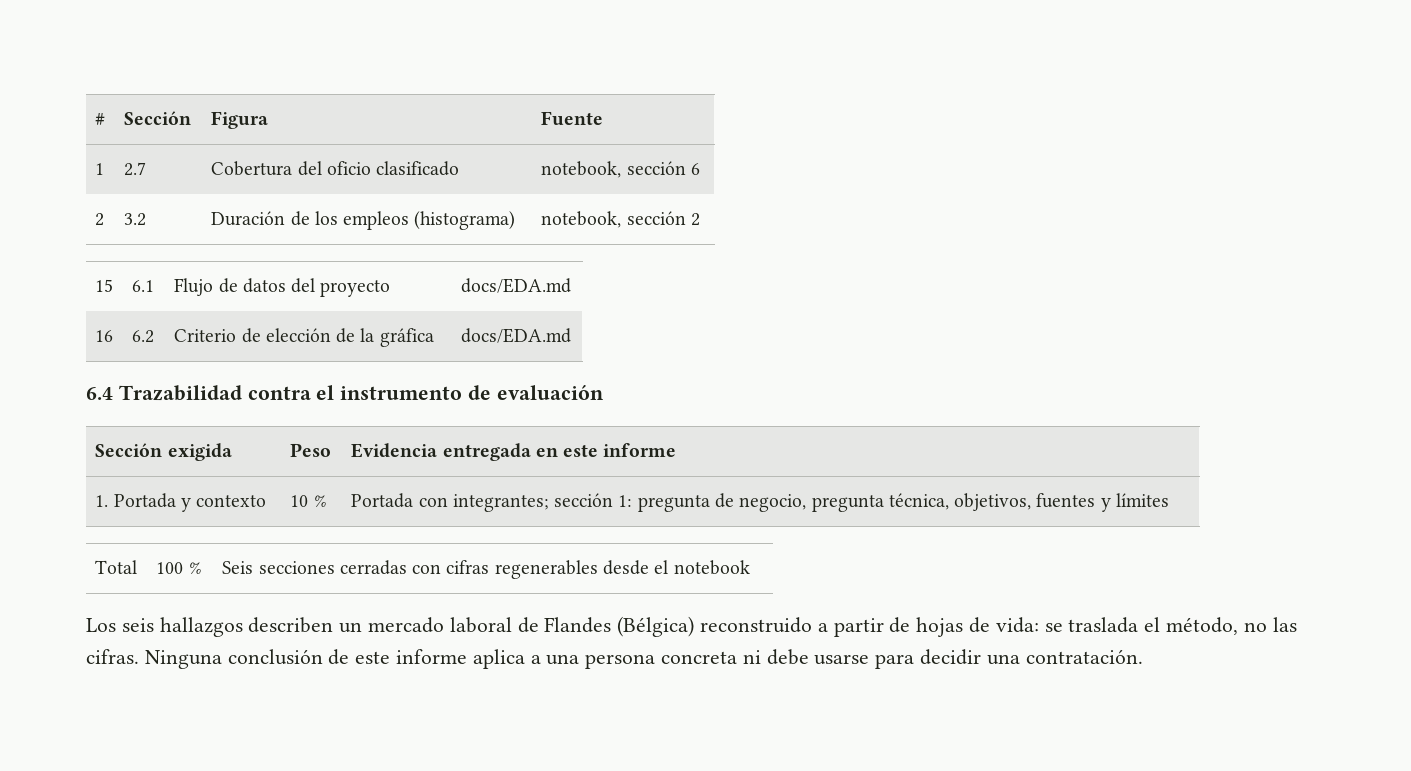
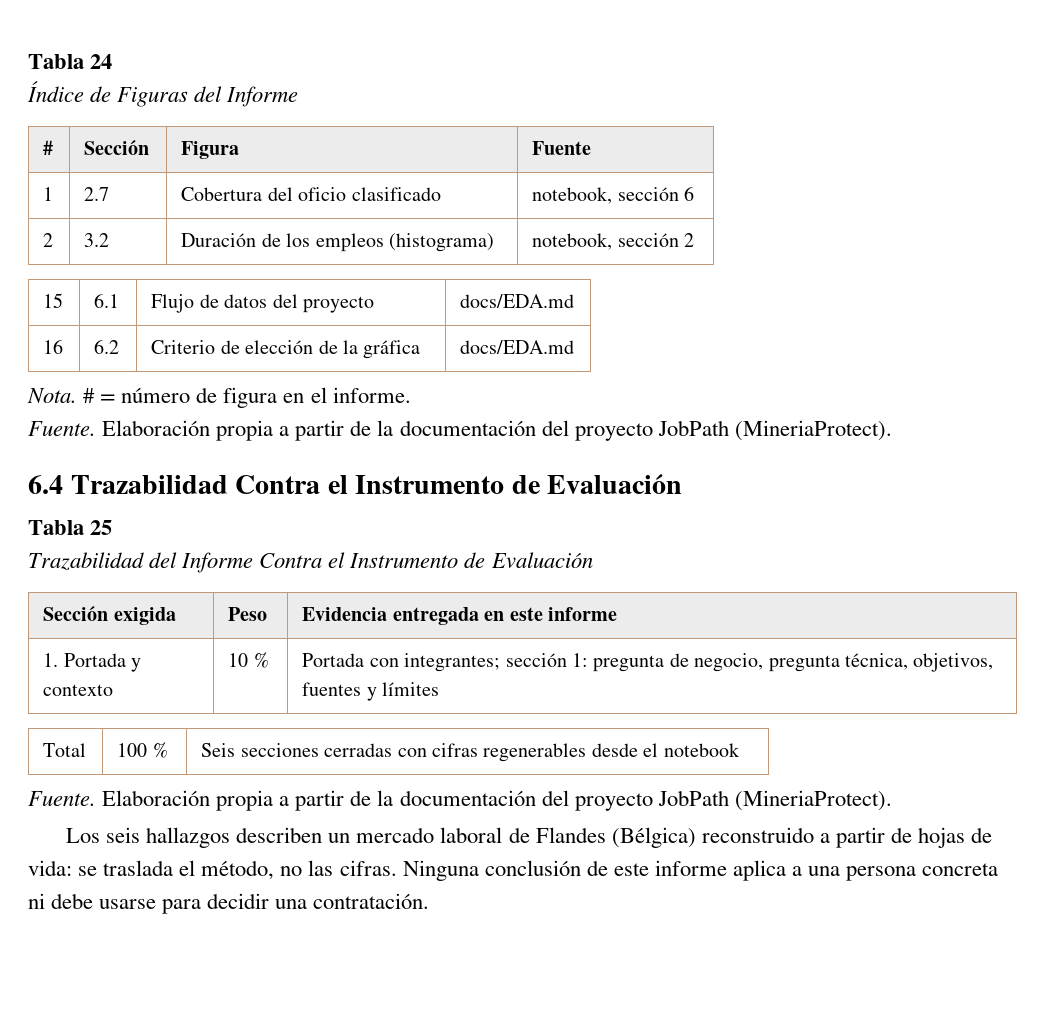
+ Tabla 24
+ Índice de Figuras del Informe
- 6.4 Trazabilidad contra el instrumento de evaluación
+ Nota. # = número de figura en el informe.
+ Fuente. Elaboración propia a partir de la documentación del proyecto JobPath (MineriaProtect).
+ 6.4 Trazabilidad Contra el Instrumento de Evaluación
+ Tabla 25
+ Trazabilidad del Informe Contra el Instrumento de Evaluación
  Total | 100 % | Seis secciones cerradas con cifras regenerables desde el notebook
+ Fuente. Elaboración propia a partir de la documentación del proyecto JobPath (MineriaProtect).

